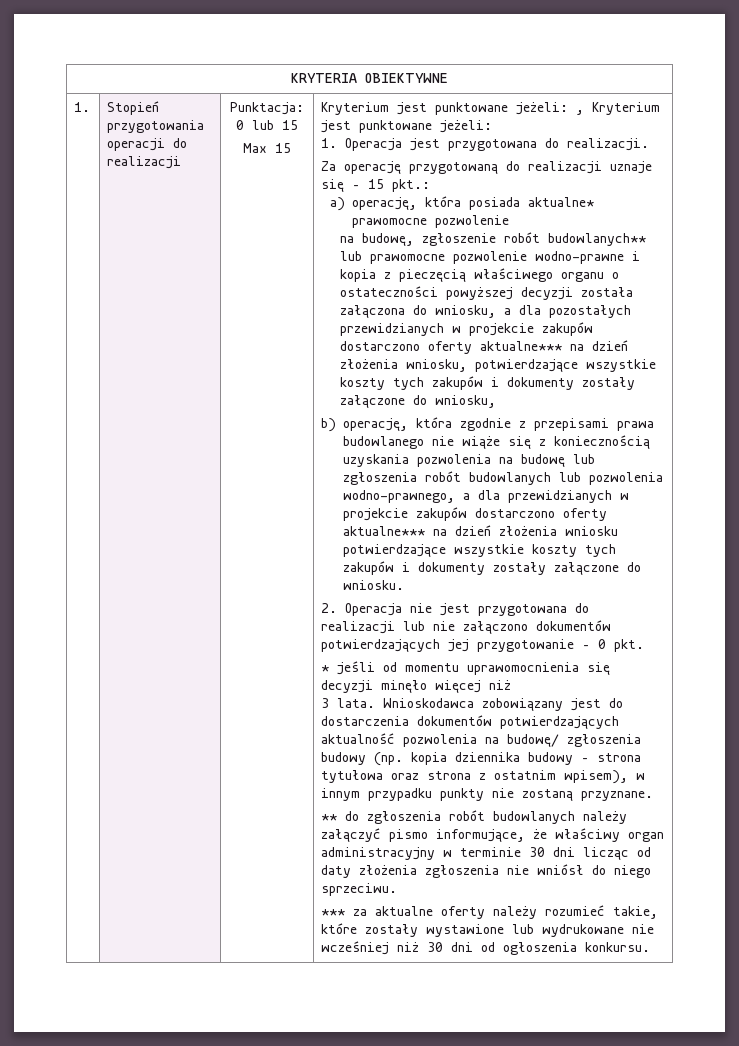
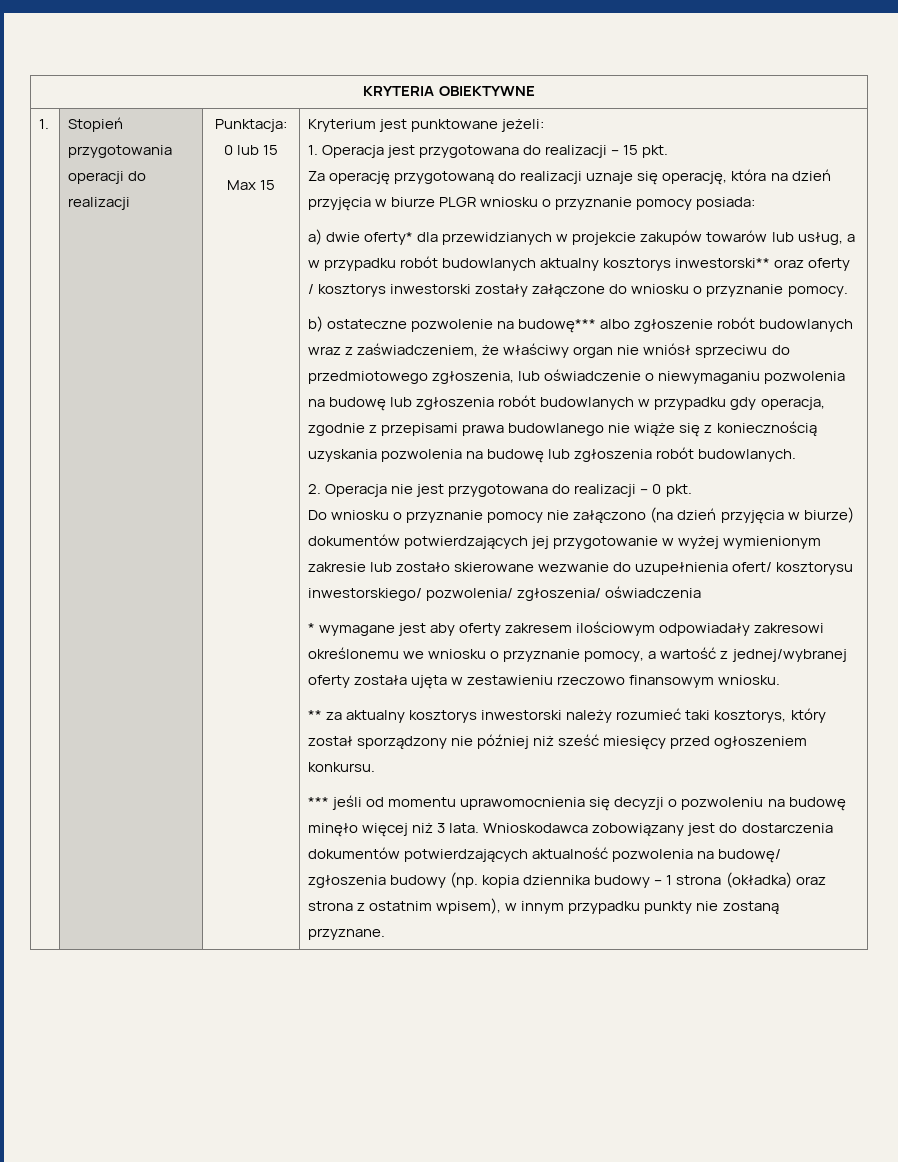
- Kryterium jest punktowane jeżeli: , Kryterium jest punktowane jeżeli:
+ Kryterium jest punktowane jeżeli:
- 1. Operacja jest przygotowana do realizacji.
+ 1. Operacja jest przygotowana do realizacji – 15 pkt.
- Za operację przygotowaną do realizacji uznaje się – 15 pkt.:
- a) operację, która posiada aktualne* prawomocne pozwolenie
- na budowę, zgłoszenie robót budowlanych** lub prawomocne pozwolenie wodno-prawne i kopia z pieczęcią właściwego organu o ostateczności powyższej decyzji została załączona do wniosku, a dla pozostałych przewidzianych w projekcie zakupów dostarczono oferty aktualne*** na dzień złożenia wniosku, potwierdzające wszystkie koszty tych zakupów i dokumenty zostały załączone do wniosku,
- b) operację, która zgodnie z przepisami prawa budowlanego nie wiąże się z koniecznością uzyskania pozwolenia na budowę lub zgłoszenia robót budowlanych lub pozwolenia wodno-prawnego, a dla przewidzianych w projekcie zakupów dostarczono oferty aktualne*** na dzień złożenia wniosku potwierdzające wszystkie koszty tych zakupów i dokumenty zostały załączone do wniosku.
+ Za operację przygotowaną do realizacji uznaje się operację, która na dzień przyjęcia w biurze PLGR wniosku o przyznanie pomocy posiada:
+ a) dwie oferty* dla przewidzianych w projekcie zakupów towarów lub usług, a w przypadku robót budowlanych aktualny kosztorys inwestorski** oraz oferty / kosztorys inwestorski zostały załączone do wniosku o przyznanie pomocy.
+ b) ostateczne pozwolenie na budowę*** albo zgłoszenie robót budowlanych wraz z zaświadczeniem, że właściwy organ nie wniósł sprzeciwu do przedmiotowego zgłoszenia, lub oświadczenie o niewymaganiu pozwolenia na budowę lub zgłoszenia robót budowlanych w przypadku gdy operacja, zgodnie z przepisami prawa budowlanego nie wiąże się z koniecznością uzyskania pozwolenia na budowę lub zgłoszenia robót budowlanych.
- 2. Operacja nie jest przygotowana do realizacji lub nie załączono dokumentów potwierdzających jej przygotowanie – 0 pkt.
- * jeśli od momentu uprawomocnienia się decyzji minęło więcej niż
- 3 lata.
+ 2. Operacja nie jest przygotowana do realizacji – 0 pkt.
+ Do wniosku o przyznanie pomocy nie załączono (na dzień przyjęcia w biurze) dokumentów potwierdzających jej przygotowanie w wyżej wymienionym zakresie lub zostało skierowane wezwanie do uzupełnienia ofert/ kosztorysu inwestorskiego/ pozwolenia/ zgłoszenia/ oświadczenia
+ * wymagane jest aby oferty zakresem ilościowym odpowiadały zakresowi określonemu we wniosku o przyznanie pomocy, a wartość z jednej/wybranej oferty została ujęta w zestawieniu rzeczowo finansowym wniosku.
+ ** za aktualny kosztorys inwestorski należy rozumieć taki kosztorys, który został sporządzony nie później niż sześć miesięcy przed ogłoszeniem konkursu.
+ *** jeśli od momentu uprawomocnienia się decyzji o pozwoleniu na budowę minęło więcej niż 3 lata.
- Wnioskodawca zobowiązany jest do dostarczenia dokumentów potwierdzających aktualność pozwolenia na budowę/ zgłoszenia budowy (np. kopia dziennika budowy – strona tytułowa oraz strona z ostatnim wpisem), w innym przypadku punkty nie zostaną przyznane.
+ Wnioskodawca zobowiązany jest do dostarczenia dokumentów potwierdzających aktualność pozwolenia na budowę/ zgłoszenia budowy (np. kopia dziennika budowy – 1 strona (okładka) oraz strona z ostatnim wpisem), w innym przypadku punkty nie zostaną przyznane.
- ** do zgłoszenia robót budowlanych należy załączyć pismo informujące, że właściwy organ administracyjny w terminie 30 dni licząc od daty złożenia zgłoszenia nie wniósł do niego sprzeciwu.
- *** za aktualne oferty należy rozumieć takie, które zostały wystawione lub wydrukowane nie wcześniej niż 30 dni od ogłoszenia konkursu.

